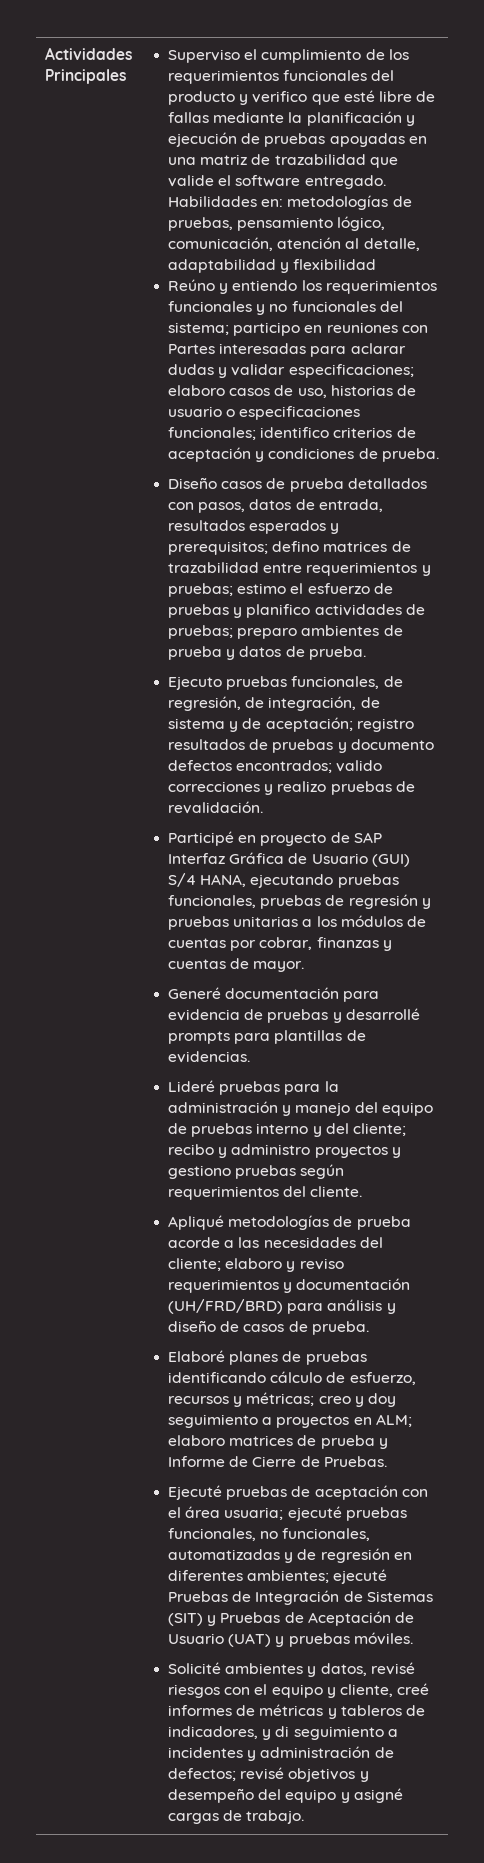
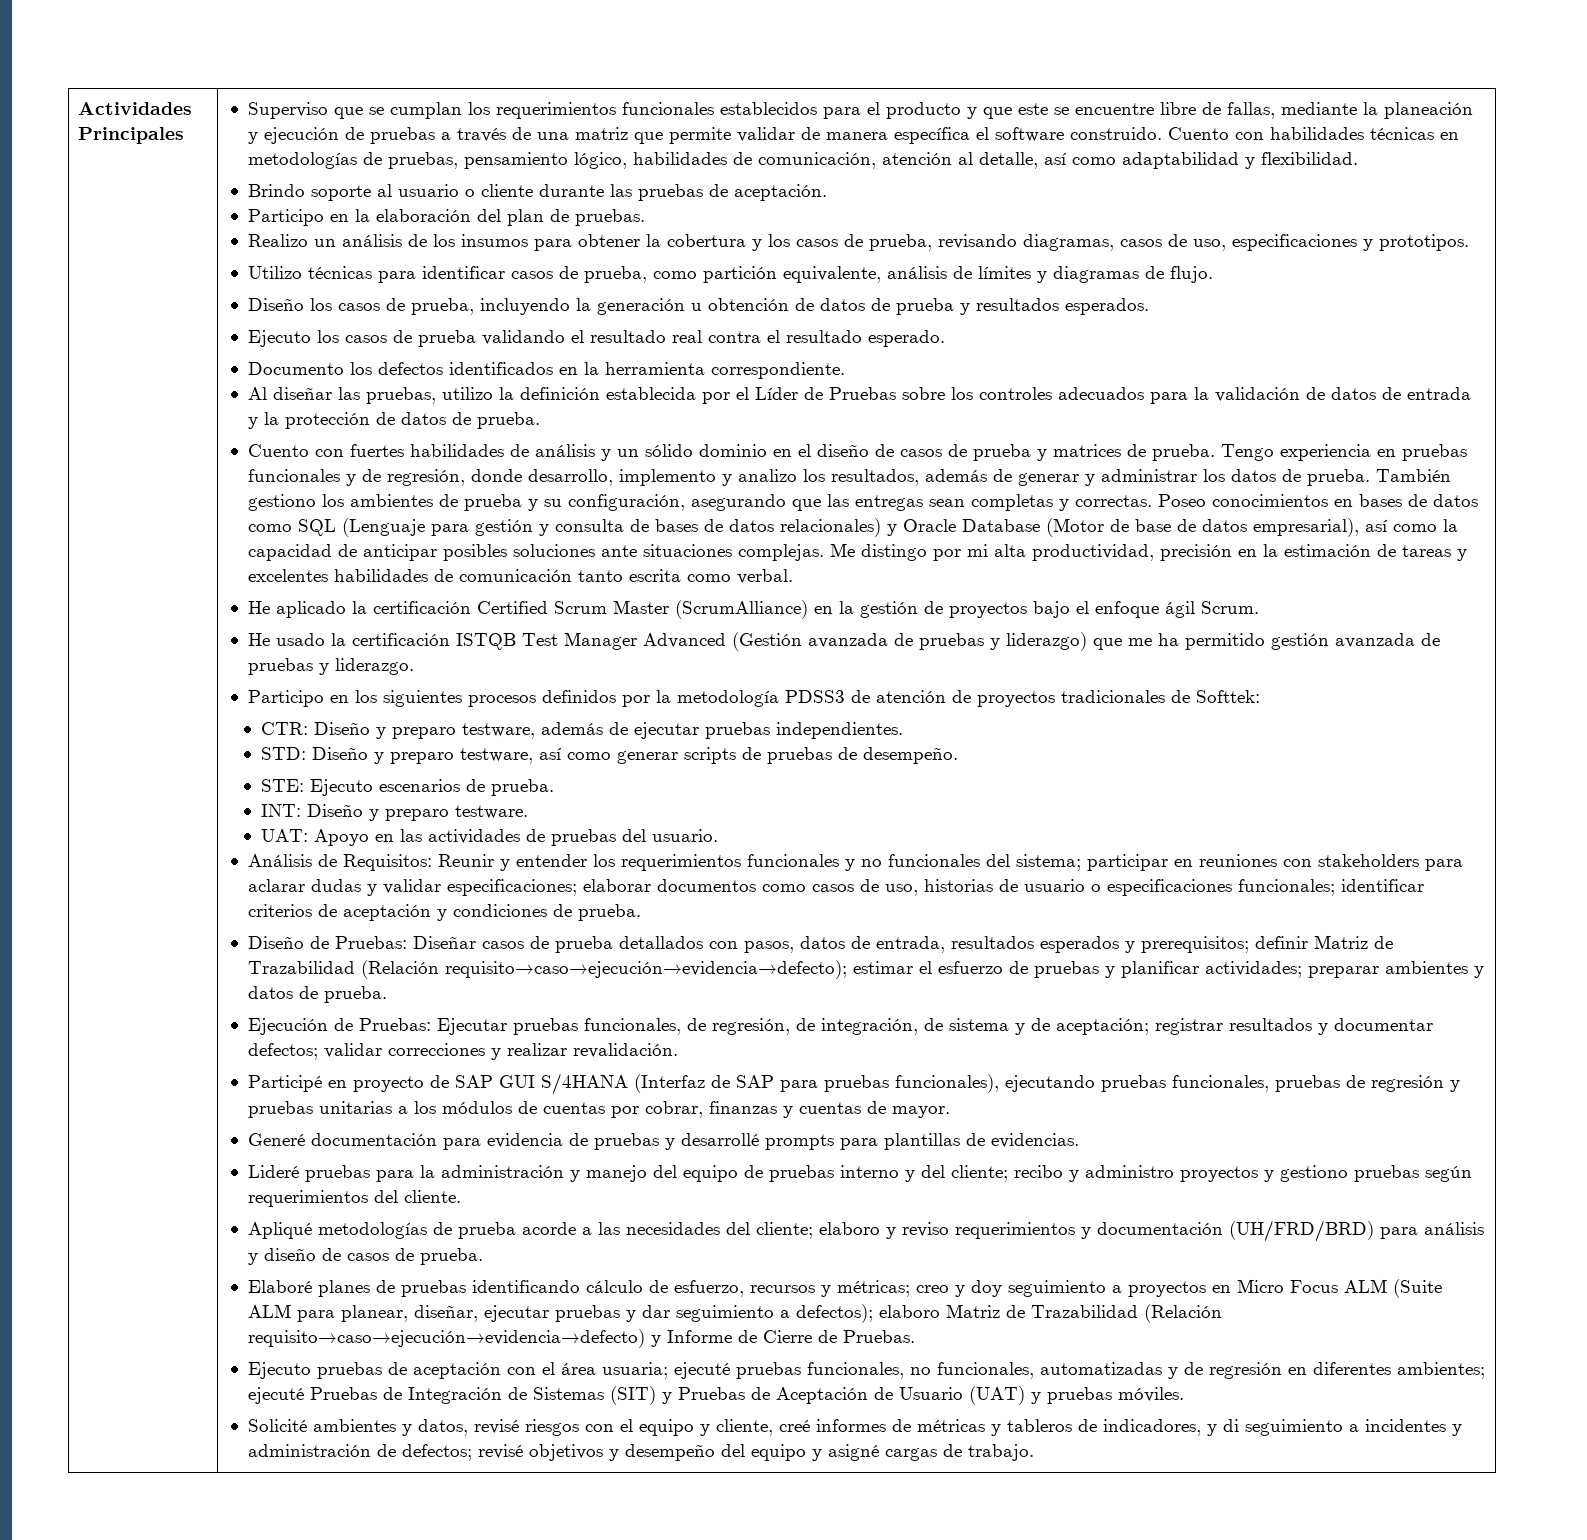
- Superviso el cumplimiento de los requerimientos funcionales del producto y verifico que esté libre de fallas mediante la planificación y ejecución de pruebas apoyadas en una matriz de trazabilidad que valide el software entregado. Habilidades en: metodologías de pruebas, pensamiento lógico, comunicación, atención al detalle, adaptabilidad y flexibilidad
- Reúno y entiendo los requerimientos funcionales y no funcionales del sistema; participo en reuniones con Partes interesadas para aclarar dudas y validar especificaciones; elaboro casos de uso, historias de usuario o especificaciones funcionales; identifico criterios de aceptación y condiciones de prueba.
+ Superviso que se cumplan los requerimientos funcionales establecidos para el producto y que este se encuentre libre de fallas, mediante la planeación y ejecución de pruebas a través de una matriz que permite validar de manera específica el software construido. Cuento con habilidades técnicas en metodologías de pruebas, pensamiento lógico, habilidades de comunicación, atención al detalle, así como adaptabilidad y flexibilidad.
+ Brindo soporte al usuario o cliente durante las pruebas de aceptación.
+ Participo en la elaboración del plan de pruebas.
+ Realizo un análisis de los insumos para obtener la cobertura y los casos de prueba, revisando diagramas, casos de uso, especificaciones y prototipos.
+ Utilizo técnicas para identificar casos de prueba, como partición equivalente, análisis de límites y diagramas de flujo.
+ Diseño los casos de prueba, incluyendo la generación u obtención de datos de prueba y resultados esperados.
+ Ejecuto los casos de prueba validando el resultado real contra el resultado esperado.
+ Documento los defectos identificados en la herramienta correspondiente.
+ Al diseñar las pruebas, utilizo la definición establecida por el Líder de Pruebas sobre los controles adecuados para la validación de datos de entrada y la protección de datos de prueba.
+ Cuento con fuertes habilidades de análisis y un sólido dominio en el diseño de casos de prueba y matrices de prueba. Tengo experiencia en pruebas funcionales y de regresión, donde desarrollo, implemento y analizo los resultados, además de generar y administrar los datos de prueba. También gestiono los ambientes de prueba y su configuración, asegurando que las entregas sean completas y correctas. Poseo conocimientos en bases de datos como SQL (Lenguaje para gestión y consulta de bases de datos relacionales) y Oracle Database (Motor de base de datos empresarial), así como la capacidad de anticipar posibles soluciones ante situaciones complejas. Me distingo por mi alta productividad, precisión en la estimación de tareas y excelentes habilidades de comunicación tanto escrita como verbal.
+ He aplicado la certificación Certified Scrum Master (ScrumAlliance) en la gestión de proyectos bajo el enfoque ágil Scrum.
+ He usado la certificación ISTQB Test Manager Advanced (Gestión avanzada de pruebas y liderazgo) que me ha permitido gestión avanzada de pruebas y liderazgo.
+ Participo en los siguientes procesos definidos por la metodología PDSS3 de atención de proyectos tradicionales de Softtek:
+ CTR: Diseño y preparo testware, además de ejecutar pruebas independientes.
+ STD: Diseño y preparo testware, así como generar scripts de pruebas de desempeño.
+ STE: Ejecuto escenarios de prueba.
+ INT: Diseño y preparo testware.
+ UAT: Apoyo en las actividades de pruebas del usuario.
+ Análisis de Requisitos: Reunir y entender los requerimientos funcionales y no funcionales del sistema; participar en reuniones con stakeholders para aclarar dudas y validar especificaciones; elaborar documentos como casos de uso, historias de usuario o especificaciones funcionales; identificar criterios de aceptación y condiciones de prueba.
- Diseño casos de prueba detallados con pasos, datos de entrada, resultados esperados y prerequisitos; defino matrices de trazabilidad entre requerimientos y pruebas; estimo el esfuerzo de pruebas y planifico actividades de pruebas; preparo ambientes de prueba y datos de prueba.
+ Diseño de Pruebas: Diseñar casos de prueba detallados con pasos, datos de entrada, resultados esperados y prerequisitos; definir Matriz de Trazabilidad (Relación requisito→caso→ejecución→evidencia→defecto); estimar el esfuerzo de pruebas y planificar actividades; preparar ambientes y datos de prueba.
- Ejecuto pruebas funcionales, de regresión, de integración, de sistema y de aceptación; registro resultados de pruebas y documento defectos encontrados; valido correcciones y realizo pruebas de revalidación.
+ Ejecución de Pruebas: Ejecutar pruebas funcionales, de regresión, de integración, de sistema y de aceptación; registrar resultados y documentar defectos; validar correcciones y realizar revalidación.
- Participé en proyecto de SAP Interfaz Gráfica de Usuario (GUI) S/4 HANA, ejecutando pruebas funcionales, pruebas de regresión y pruebas unitarias a los módulos de cuentas por cobrar, finanzas y cuentas de mayor.
+ Participé en proyecto de SAP GUI S/4HANA (Interfaz de SAP para pruebas funcionales), ejecutando pruebas funcionales, pruebas de regresión y pruebas unitarias a los módulos de cuentas por cobrar, finanzas y cuentas de mayor.
- Elaboré planes de pruebas identificando cálculo de esfuerzo, recursos y métricas; creo y doy seguimiento a proyectos en ALM; elaboro matrices de prueba y Informe de Cierre de Pruebas.
+ Elaboré planes de pruebas identificando cálculo de esfuerzo, recursos y métricas; creo y doy seguimiento a proyectos en Micro Focus ALM (Suite ALM para planear, diseñar, ejecutar pruebas y dar seguimiento a defectos); elaboro Matriz de Trazabilidad (Relación requisito→caso→ejecución→evidencia→defecto) y Informe de Cierre de Pruebas.
- Ejecuté pruebas de aceptación con el área usuaria; ejecuté pruebas funcionales, no funcionales, automatizadas y de regresión en diferentes ambientes; ejecuté Pruebas de Integración de Sistemas (SIT) y Pruebas de Aceptación de Usuario (UAT) y pruebas móviles.
+ Ejecuto pruebas de aceptación con el área usuaria; ejecuté pruebas funcionales, no funcionales, automatizadas y de regresión en diferentes ambientes; ejecuté Pruebas de Integración de Sistemas (SIT) y Pruebas de Aceptación de Usuario (UAT) y pruebas móviles.

